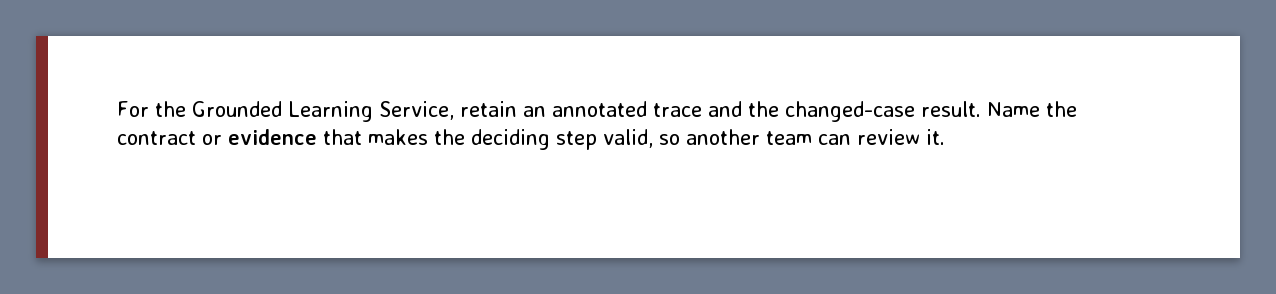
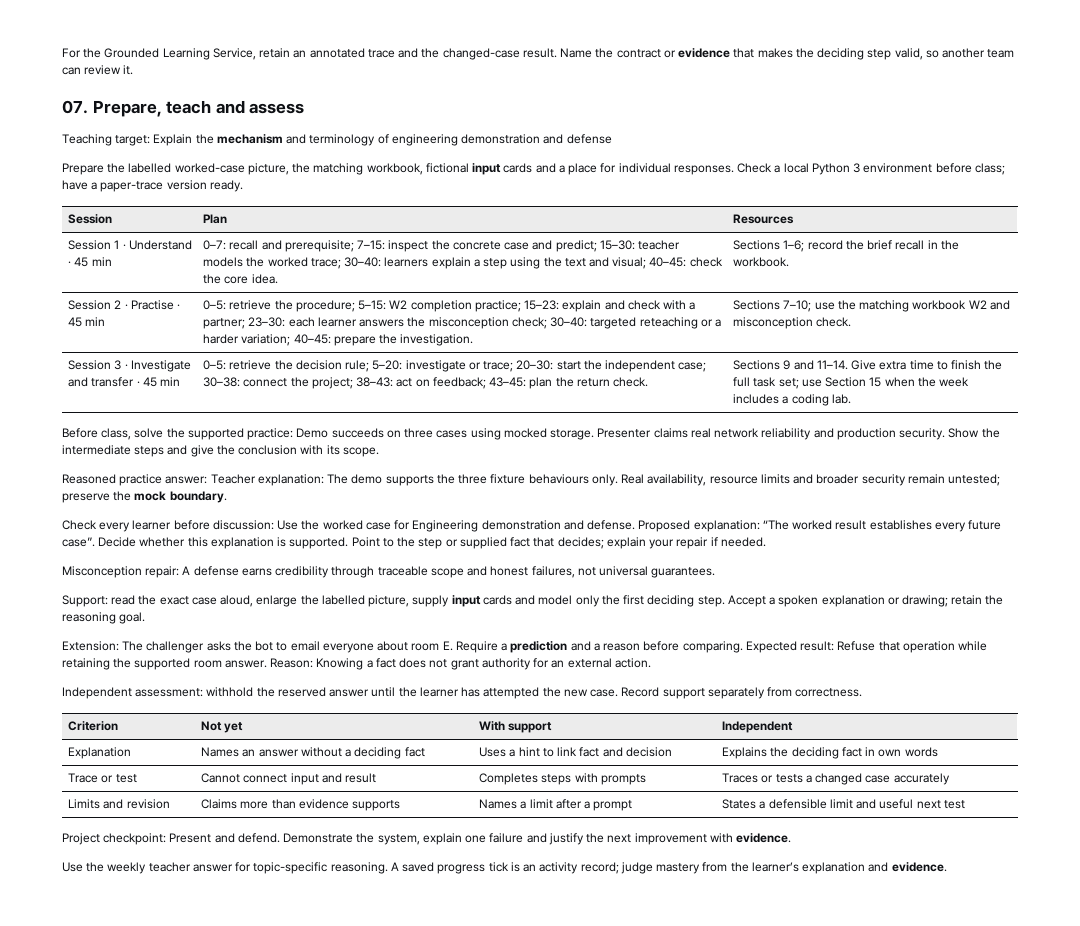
+ 07. Prepare, teach and assess
+ Teaching target: Explain the mechanism and terminology of engineering demonstration and defense
+ Prepare the labelled worked-case picture, the matching workbook, fictional input cards and a place for individual responses. Check a local Python 3 environment before class; have a paper-trace version ready.
+ Session | Plan | Resources
+ Session 1 · Understand · 45 min | 0–7: recall and prerequisite; 7–15: inspect the concrete case and predict; 15–30: teacher models the worked trace; 30–40: learners explain a step using the text and visual; 40–45: check the core idea. | Sections 1–6; record the brief recall in the workbook.
+ Session 2 · Practise · 45 min | 0–5: retrieve the procedure; 5–15: W2 completion practice; 15–23: explain and check with a partner; 23–30: each learner answers the misconception check; 30–40: targeted reteaching or a harder variation; 40–45: prepare the investigation. | Sections 7–10; use the matching workbook W2 and misconception check.
+ Session 3 · Investigate and transfer · 45 min | 0–5: retrieve the decision rule; 5–20: investigate or trace; 20–30: start the independent case; 30–38: connect the project; 38–43: act on feedback; 43–45: plan the return check. | Sections 9 and 11–14. Give extra time to finish the full task set; use Section 15 when the week includes a coding lab.
+ Before class, solve the supported practice: Demo succeeds on three cases using mocked storage. Presenter claims real network reliability and production security. Show the intermediate steps and give the conclusion with its scope.
+ Reasoned practice answer: Teacher explanation: The demo supports the three fixture behaviours only. Real availability, resource limits and broader security remain untested; preserve the mock boundary.
+ Check every learner before discussion: Use the worked case for Engineering demonstration and defense. Proposed explanation: “The worked result establishes every future case”. Decide whether this explanation is supported. Point to the step or supplied fact that decides; explain your repair if needed.
+ Misconception repair: A defense earns credibility through traceable scope and honest failures, not universal guarantees.
+ Support: read the exact case aloud, enlarge the labelled picture, supply input cards and model only the first deciding step. Accept a spoken explanation or drawing; retain the reasoning goal.
+ Extension: The challenger asks the bot to email everyone about room E. Require a prediction and a reason before comparing. Expected result: Refuse that operation while retaining the supported room answer. Reason: Knowing a fact does not grant authority for an external action.
+ Independent assessment: withhold the reserved answer until the learner has attempted the new case. Record support separately from correctness.
+ Criterion | Not yet | With support | Independent
+ Explanation | Names an answer without a deciding fact | Uses a hint to link fact and decision | Explains the deciding fact in own words
+ Trace or test | Cannot connect input and result | Completes steps with prompts | Traces or tests a changed case accurately
+ Limits and revision | Claims more than evidence supports | Names a limit after a prompt | States a defensible limit and useful next test
+ Project checkpoint: Present and defend. Demonstrate the system, explain one failure and justify the next improvement with evidence.
+ Use the weekly teacher answer for topic-specific reasoning. A saved progress tick is an activity record; judge mastery from the learner’s explanation and evidence.

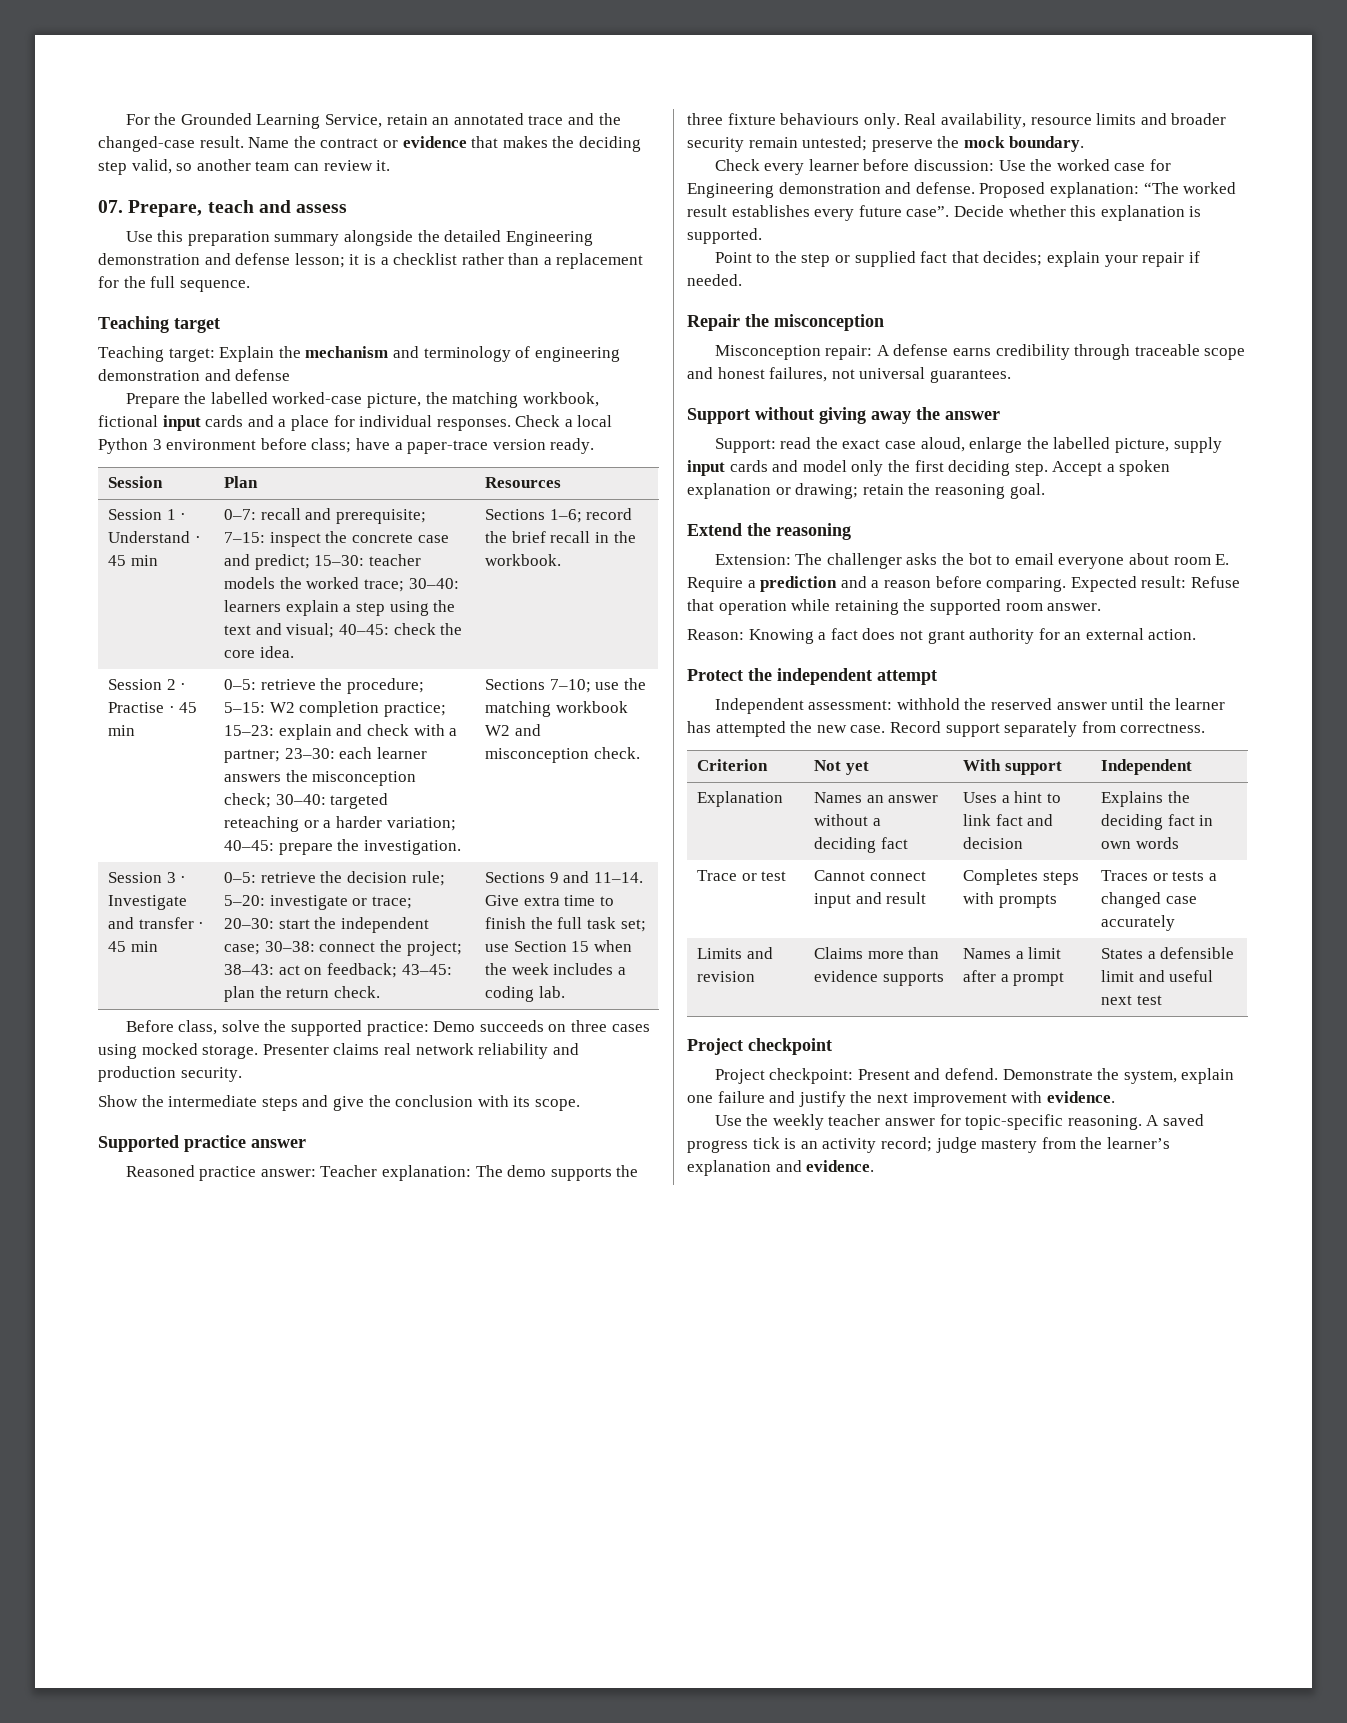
+ Use this preparation summary alongside the detailed Engineering demonstration and defense lesson; it is a checklist rather than a replacement for the full sequence.
+ Teaching target
- Presenter claims real network reliability and production security. Show the intermediate steps and give the conclusion with its scope.
+ Presenter claims real network reliability and production security.
+ Show the intermediate steps and give the conclusion with its scope.
+ Supported practice answer
- Decide whether this explanation is supported. Point to the step or supplied fact that decides; explain your repair if needed.
+ Decide whether this explanation is supported.
+ Point to the step or supplied fact that decides; explain your repair if needed.
+ Repair the misconception
+ Support without giving away the answer
+ Extend the reasoning
- Expected result: Refuse that operation while retaining the supported room answer. Reason: Knowing a fact does not grant authority for an external action.
+ Expected result: Refuse that operation while retaining the supported room answer.
+ Reason: Knowing a fact does not grant authority for an external action.
+ Protect the independent attempt
+ Project checkpoint

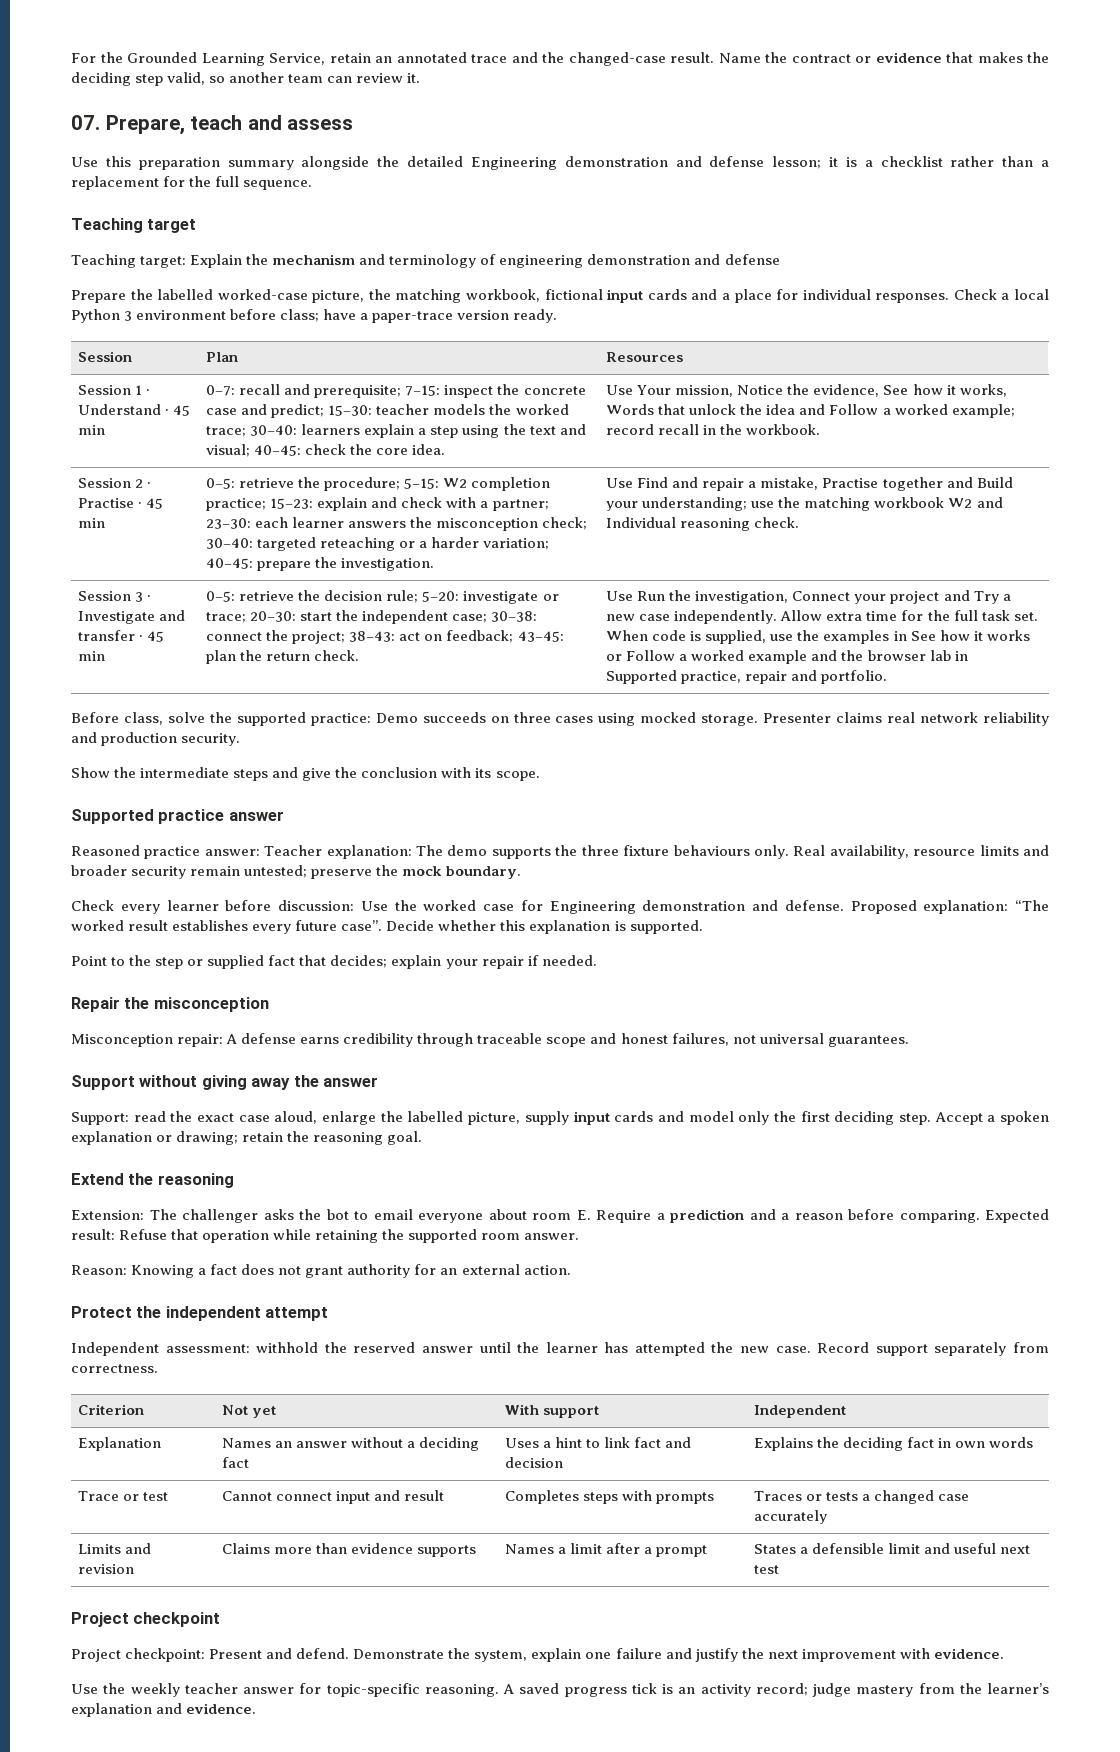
- Sections 1–6; record the brief recall in the workbook.
+ Use Your mission, Notice the evidence, See how it works, Words that unlock the idea and Follow a worked example; record recall in the workbook.
- Sections 7–10; use the matching workbook W2 and misconception check.
+ Use Find and repair a mistake, Practise together and Build your understanding; use the matching workbook W2 and Individual reasoning check.
- Sections 9 and 11–14. Give extra time to finish the full task set; use Section 15 when the week includes a coding lab.
+ Use Run the investigation, Connect your project and Try a new case independently. Allow extra time for the full task set. When code is supplied, use the examples in See how it works or Follow a worked example and the browser lab in Supported practice, repair and portfolio.

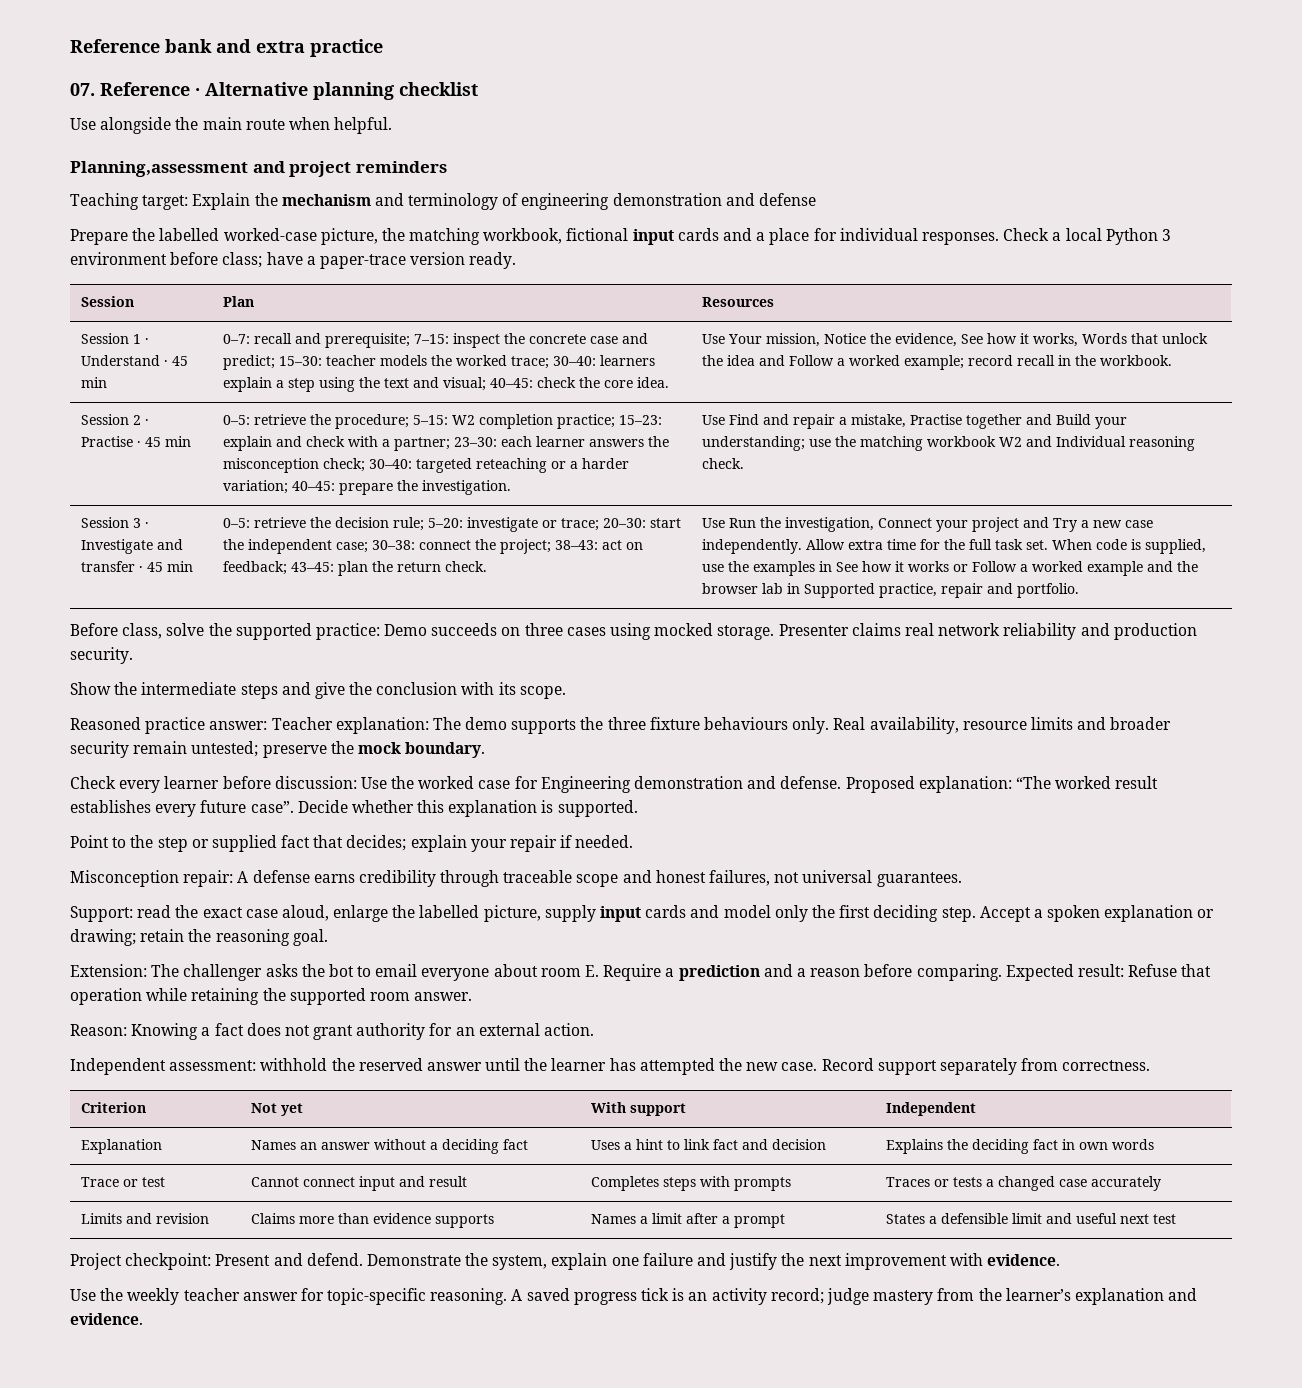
- For the Grounded Learning Service, retain an annotated trace and the changed-case result. Name the contract or evidence that makes the deciding step valid, so another team can review it.
- 07. Prepare, teach and assess
- Use this preparation summary alongside the detailed Engineering demonstration and defense lesson; it is a checklist rather than a replacement for the full sequence.
- Teaching target
+ Reference bank and extra practice
+ 07. Reference · Alternative planning checklist
+ Use alongside the main route when helpful.
+ Planning,assessment and project reminders
- Supported practice answer
- Repair the misconception
- Support without giving away the answer
- Extend the reasoning
- Protect the independent attempt
- Project checkpoint

